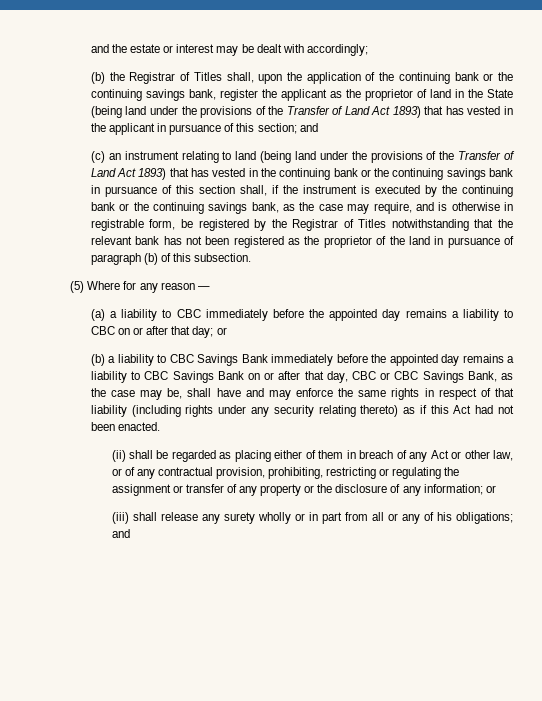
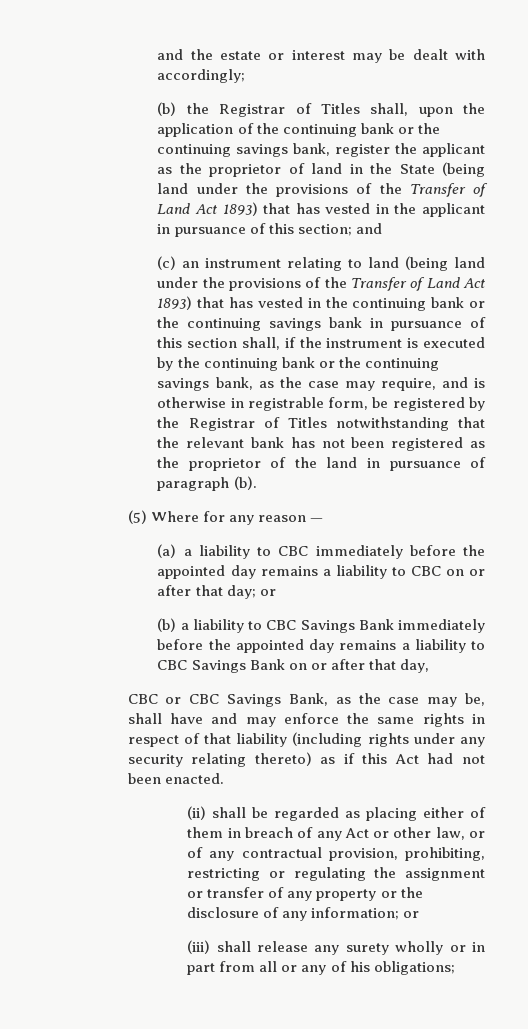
- (c) an instrument relating to land (being land under the provisions of the Transfer of Land Act 1893) that has vested in the continuing bank or the continuing savings bank in pursuance of this section shall, if the instrument is executed by the continuing bank or the continuing savings bank, as the case may require, and is otherwise in registrable form, be registered by the Registrar of Titles notwithstanding that the relevant bank has not been registered as the proprietor of the land in pursuance of paragraph (b) of this subsection.
+ (c) an instrument relating to land (being land under the provisions of the Transfer of Land Act 1893) that has vested in the continuing bank or the continuing savings bank in pursuance of this section shall, if the instrument is executed by the continuing bank or the continuing savings bank, as the case may require, and is otherwise in registrable form, be registered by the Registrar of Titles notwithstanding that the relevant bank has not been registered as the proprietor of the land in pursuance of paragraph (b).
- (b) a liability to CBC Savings Bank immediately before the appointed day remains a liability to CBC Savings Bank on or after that day, CBC or CBC Savings Bank, as the case may be, shall have and may enforce the same rights in respect of that liability (including rights under any security relating thereto) as if this Act had not been enacted.
+ (b) a liability to CBC Savings Bank immediately before the appointed day remains a liability to CBC Savings Bank on or after that day,
+ CBC or CBC Savings Bank, as the case may be, shall have and may enforce the same rights in respect of that liability (including rights under any security relating thereto) as if this Act had not been enacted.
- (iii) shall release any surety wholly or in part from all or any of his obligations; and
+ (iii) shall release any surety wholly or in part from all or any of his obligations;

